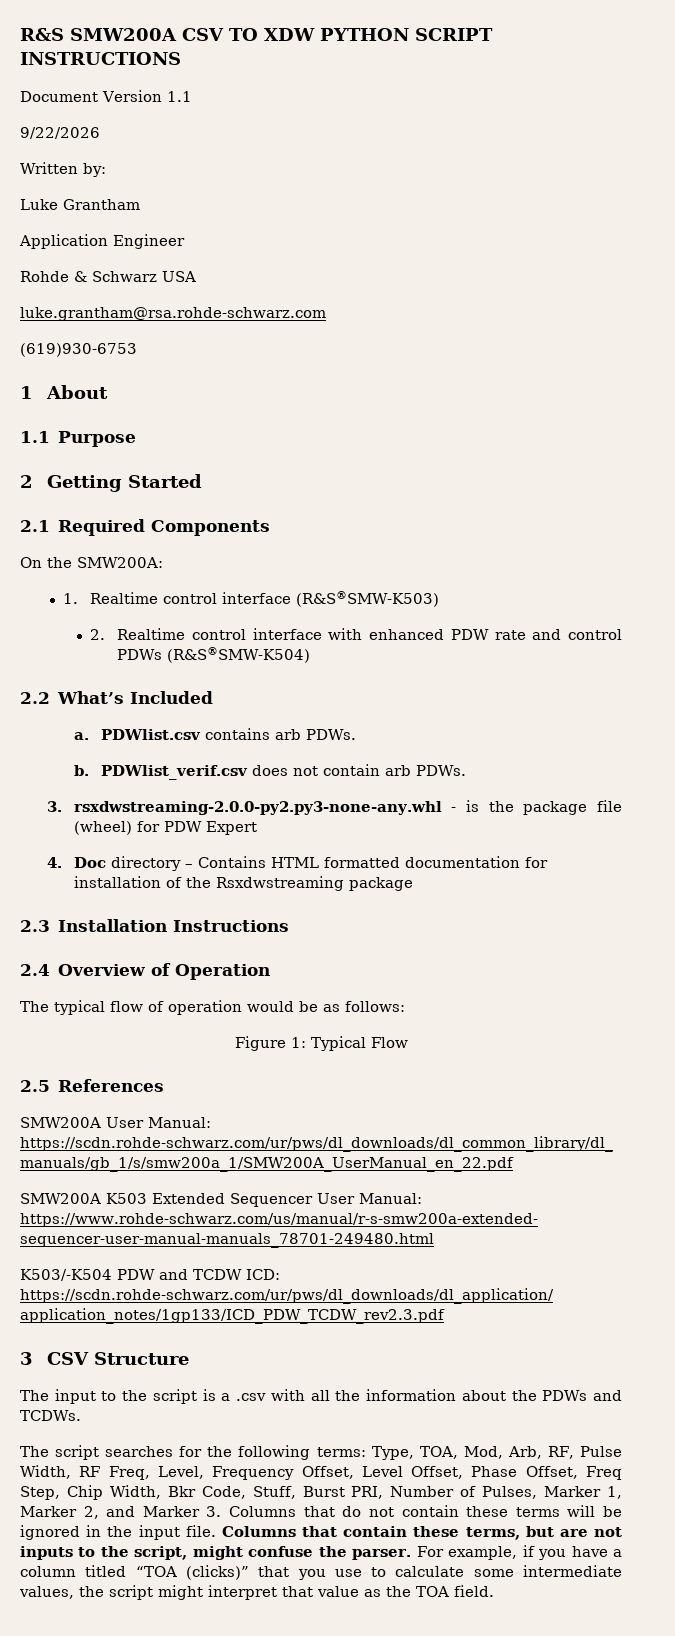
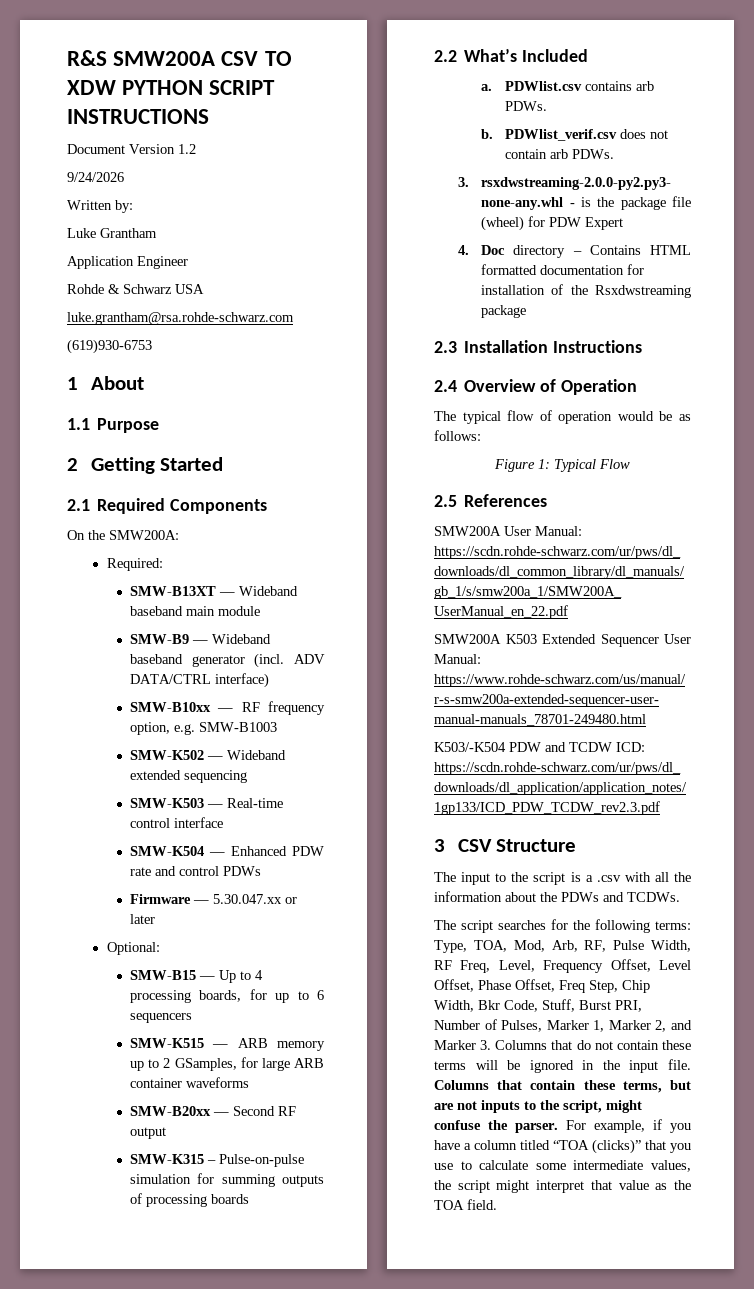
- Document Version 1.1
- 9/22/2026
+ Document Version 1.2
+ 9/24/2026
- 1. Realtime control interface (R&S®SMW-K503)
- 2. Realtime control interface with enhanced PDW rate and control PDWs (R&S®SMW-K504)
+ Required:
+ SMW-B13XT — Wideband baseband main module
+ SMW-B9 — Wideband baseband generator (incl. ADV DATA/CTRL interface)
+ SMW-B10xx — RF frequency option, e.g. SMW-B1003
+ SMW-K502 — Wideband extended sequencing
+ SMW-K503 — Real-time control interface
+ SMW-K504 — Enhanced PDW rate and control PDWs
+ Firmware — 5.30.047.xx or later
+ Optional:
+ SMW-B15 — Up to 4 processing boards, for up to 6 sequencers
+ SMW-K515 — ARB memory up to 2 GSamples, for large ARB container waveforms
+ SMW-B20xx — Second RF output
+ SMW-K315 – Pulse-on-pulse simulation for summing outputs of processing boards

